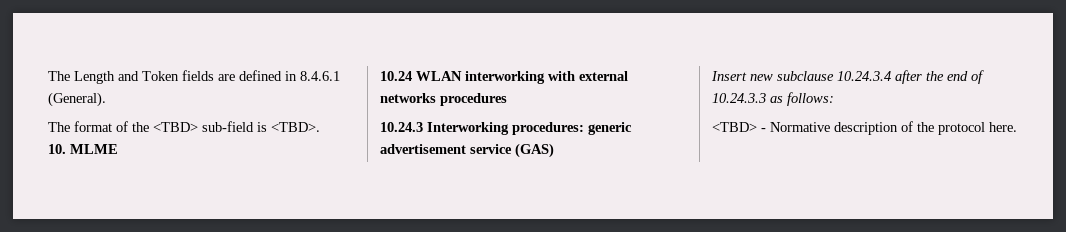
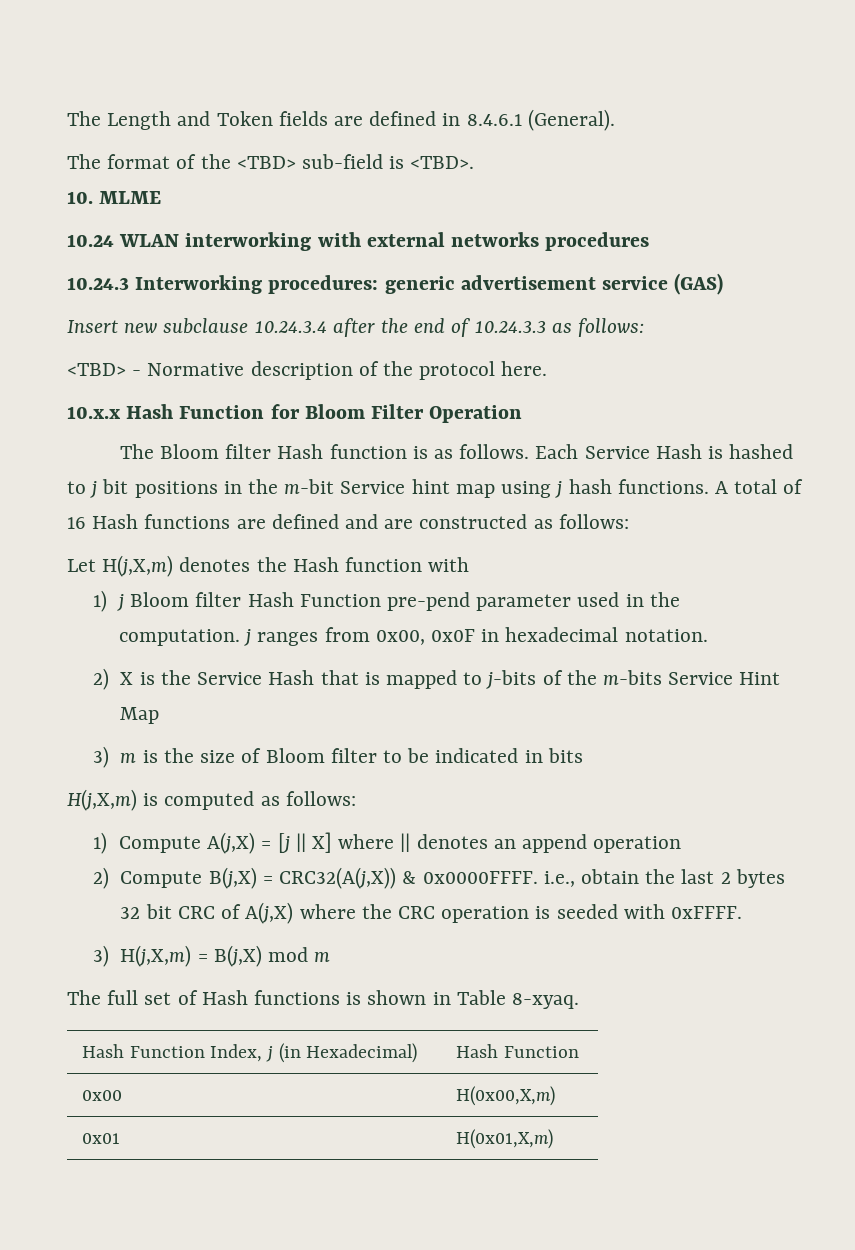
+ 10.x.x Hash Function for Bloom Filter Operation
+ The Bloom filter Hash function is as follows. Each Service Hash is hashed to j bit positions in the m-bit Service hint map using j hash functions. A total of 16 Hash functions are defined and are constructed as follows:
+ Let H(j,X,m) denotes the Hash function with
+ 1) j Bloom filter Hash Function pre-pend parameter used in the computation. j ranges from 0x00, 0x0F in hexadecimal notation.
+ 2) X is the Service Hash that is mapped to j-bits of the m-bits Service Hint Map
+ 3) m is the size of Bloom filter to be indicated in bits
+ H(j,X,m) is computed as follows:
+ 1) Compute A(j,X) = [j || X] where || denotes an append operation
+ 2) Compute B(j,X) = CRC32(A(j,X)) & 0x0000FFFF. i.e., obtain the last 2 bytes 32 bit CRC of A(j,X) where the CRC operation is seeded with 0xFFFF.
+ 3) H(j,X,m) = B(j,X) mod m
+ The full set of Hash functions is shown in Table 8-xyaq.
+ Hash Function Index, j (in Hexadecimal) | Hash Function
+ 0x00 | H(0x00,X,m)
+ 0x01 | H(0x01,X,m)

